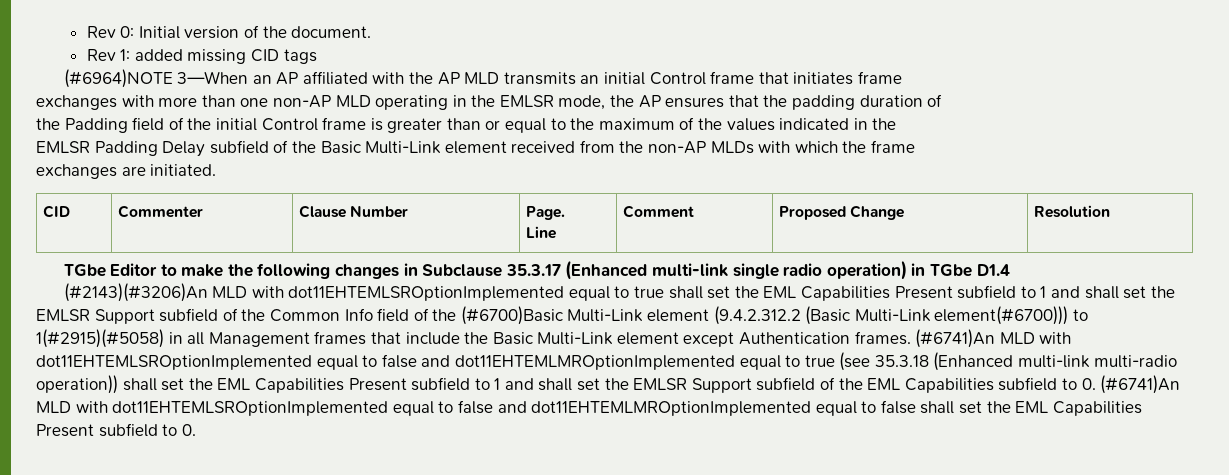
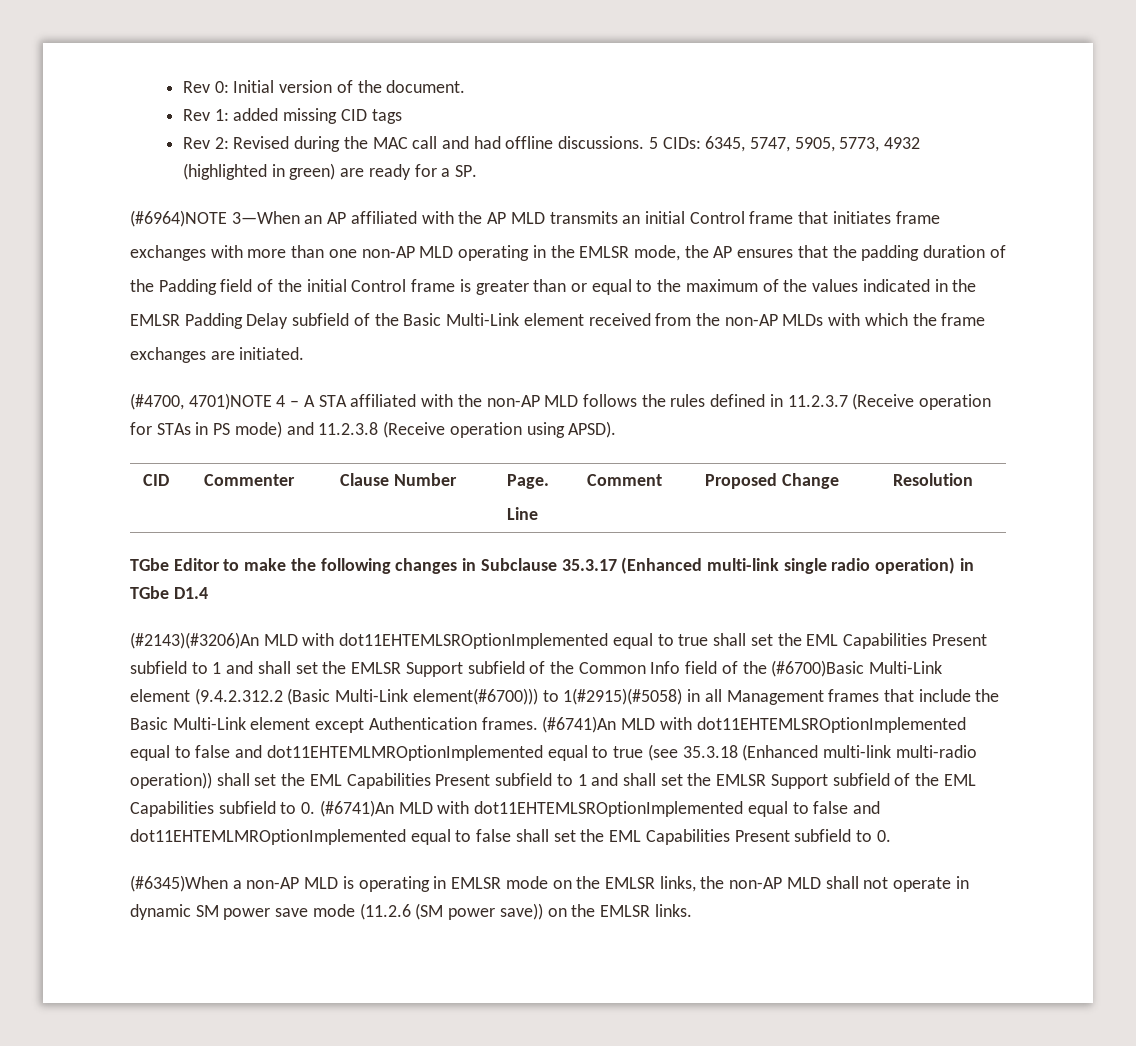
+ Rev 2: Revised during the MAC call and had offline discussions. 5 CIDs: 6345, 5747, 5905, 5773, 4932 (highlighted in green) are ready for a SP.
+ (#4700, 4701)NOTE 4 – A STA affiliated with the non-AP MLD follows the rules defined in 11.2.3.7 (Receive operation for STAs in PS mode) and 11.2.3.8 (Receive operation using APSD).
+ (#6345)When a non-AP MLD is operating in EMLSR mode on the EMLSR links, the non-AP MLD shall not operate in dynamic SM power save mode (11.2.6 (SM power save)) on the EMLSR links.

